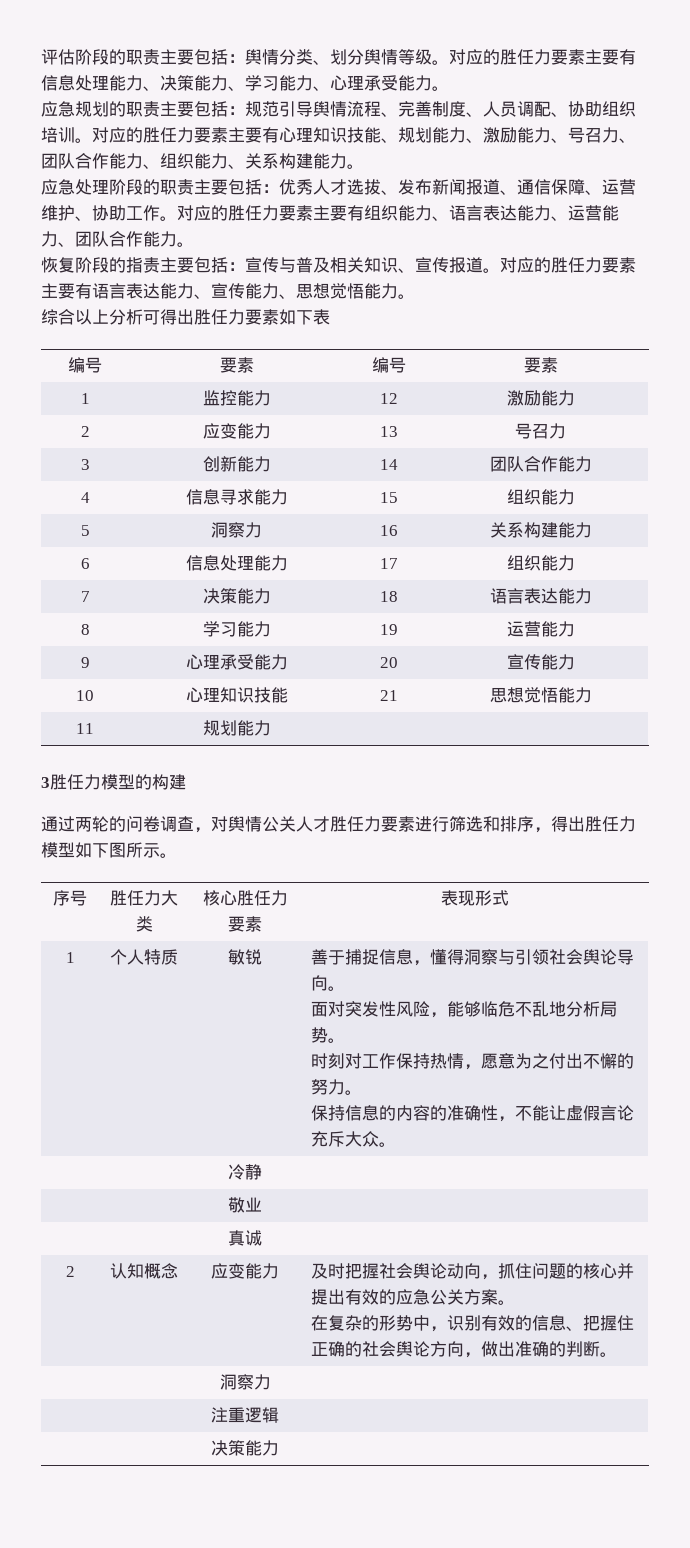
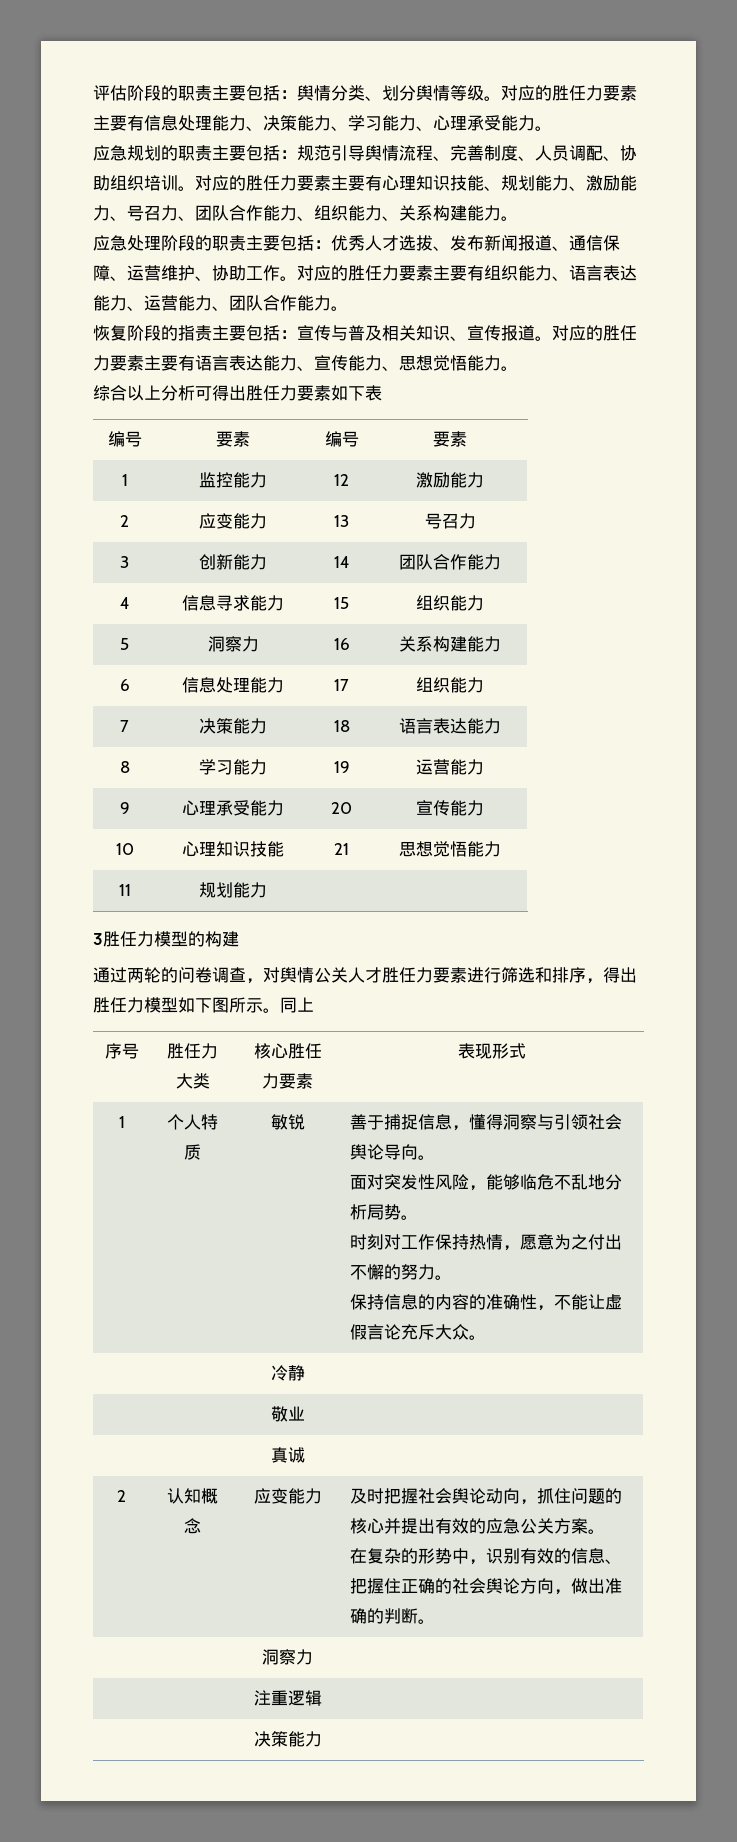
+ 同上

